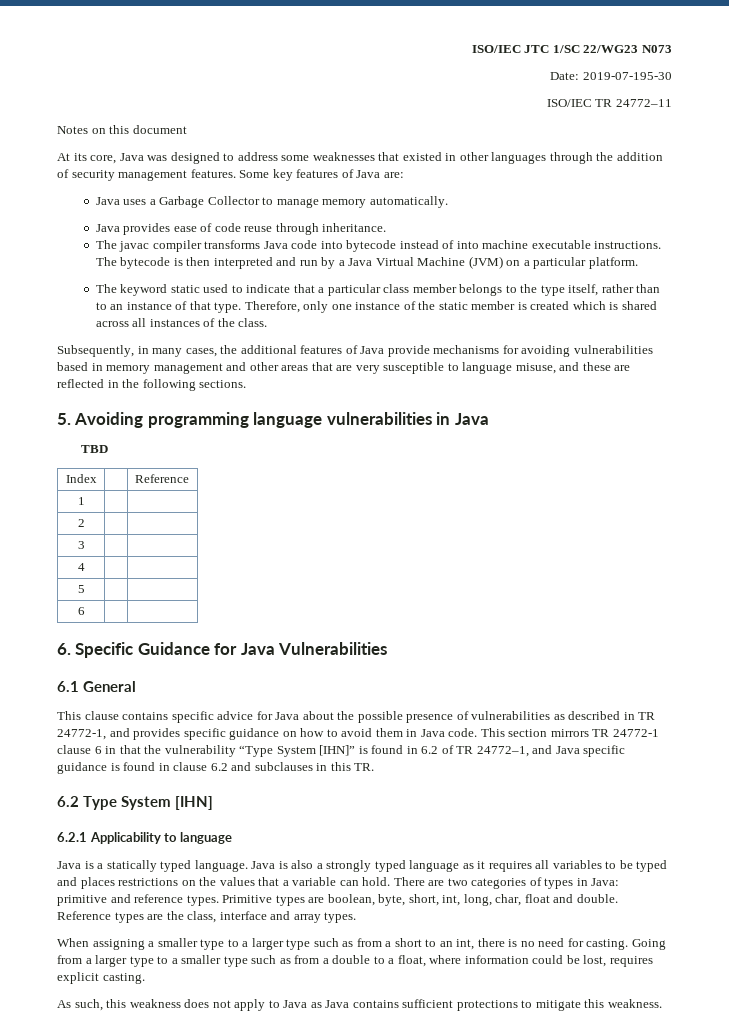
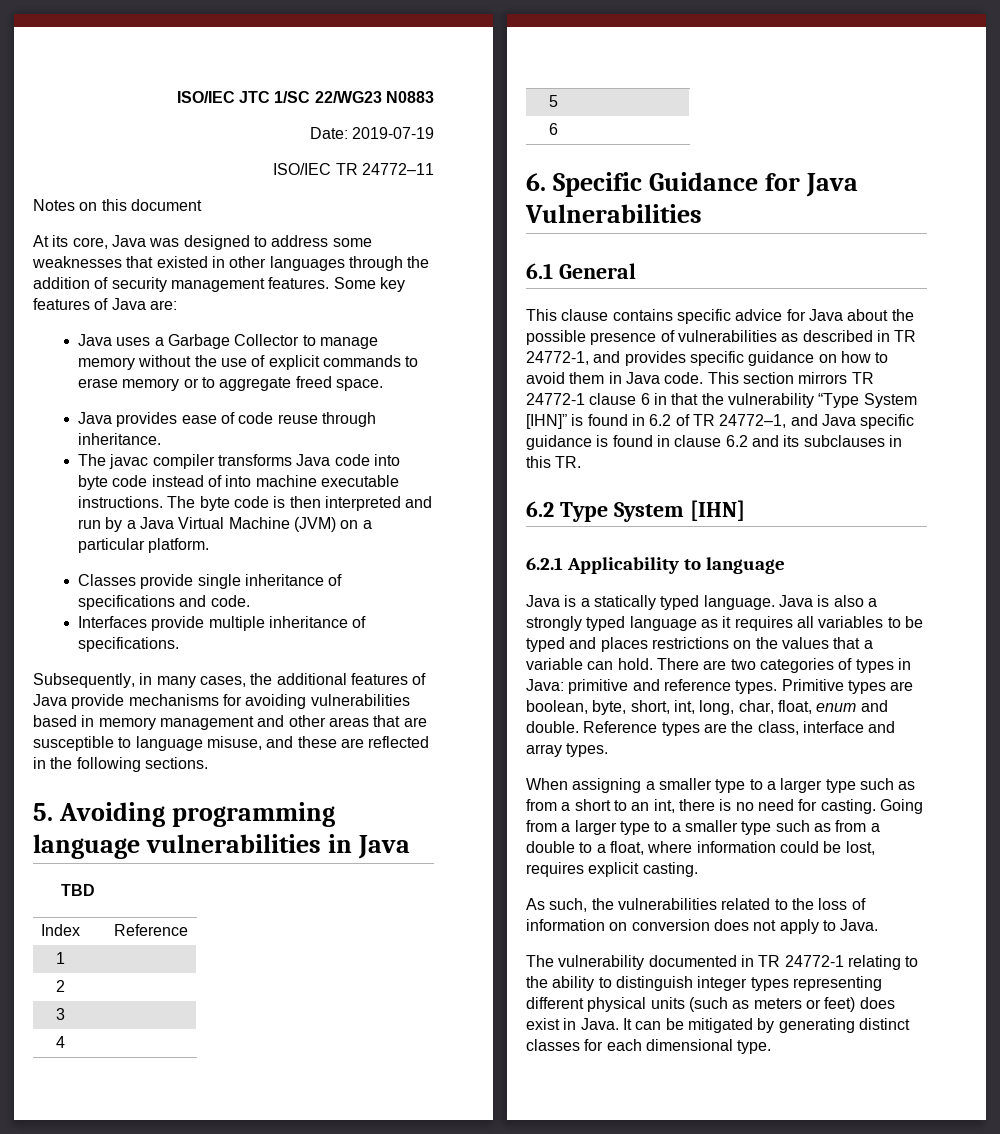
- ISO/IEC JTC 1/SC 22/WG23 N073
+ ISO/IEC JTC 1/SC 22/WG23 N0883
- Date: 2019-07-195-30
+ Date: 2019-07-19
- Java uses a Garbage Collector to manage memory automatically.
+ Java uses a Garbage Collector to manage memory without the use of explicit commands to erase memory or to aggregate freed space.
- The javac compiler transforms Java code into bytecode instead of into machine executable instructions.
+ The javac compiler transforms Java code into byte code instead of into machine executable instructions.
- The bytecode is then interpreted and run by a Java Virtual Machine (JVM) on a particular platform.
+ The byte code is then interpreted and run by a Java Virtual Machine (JVM) on a particular platform.
- The keyword static used to indicate that a particular class member belongs to the type itself, rather than to an instance of that type. Therefore, only one instance of the static member is created which is shared across all instances of the class.
+ Classes provide single inheritance of specifications and code.
+ Interfaces provide multiple inheritance of specifications.
- Subsequently, in many cases, the additional features of Java provide mechanisms for avoiding vulnerabilities based in memory management and other areas that are very susceptible to language misuse, and these are reflected in the following sections.
+ Subsequently, in many cases, the additional features of Java provide mechanisms for avoiding vulnerabilities based in memory management and other areas that are susceptible to language misuse, and these are reflected in the following sections.
- This section mirrors TR 24772-1 clause 6 in that the vulnerability “Type System [IHN]” is found in 6.2 of TR 24772–1, and Java specific guidance is found in clause 6.2 and subclauses in this TR.
+ This section mirrors TR 24772-1 clause 6 in that the vulnerability “Type System [IHN]” is found in 6.2 of TR 24772–1, and Java specific guidance is found in clause 6.2 and its subclauses in this TR.
- Primitive types are boolean, byte, short, int, long, char, float and double.
+ Primitive types are boolean, byte, short, int, long, char, float, enum and double.
- As such, this weakness does not apply to Java as Java contains sufficient protections to mitigate this weakness.
+ As such, the vulnerabilities related to the loss of information on conversion does not apply to Java.
+ The vulnerability documented in TR 24772-1 relating to the ability to distinguish integer types representing different physical units (such as meters or feet) does exist in Java. It can be mitigated by generating distinct classes for each dimensional type.

